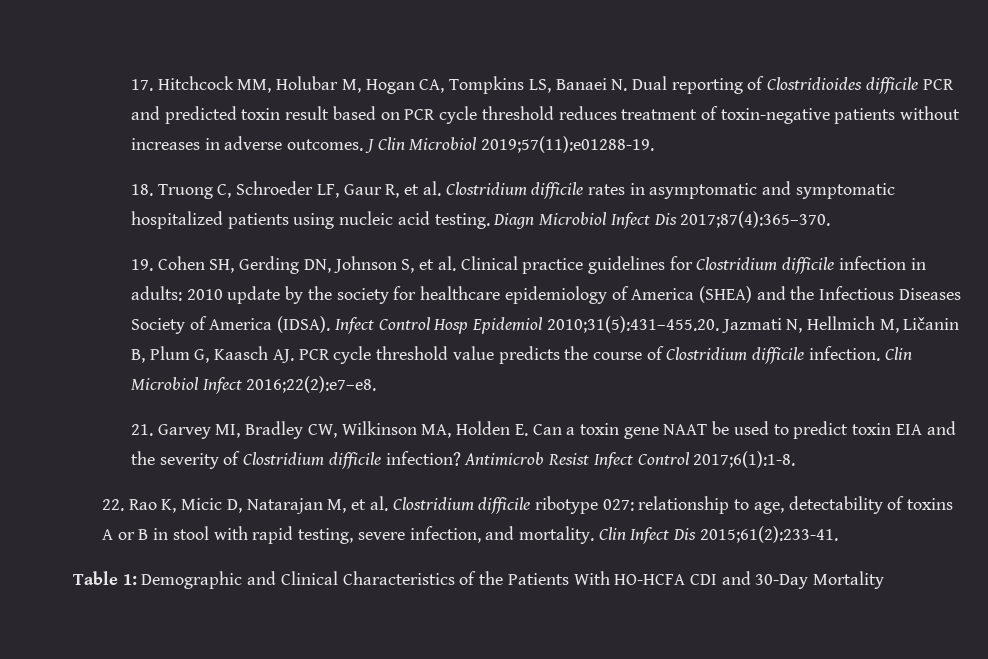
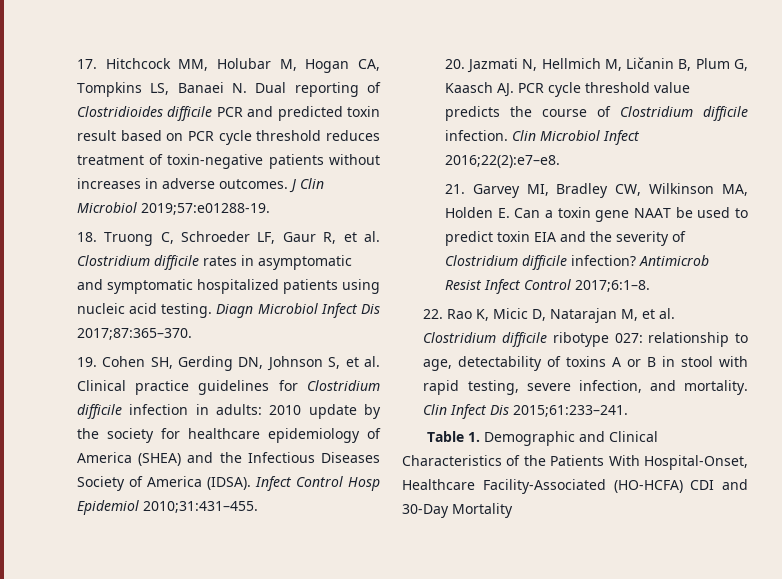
- J Clin Microbiol 2019;57(11):e01288-19.
+ J Clin Microbiol 2019;57:e01288-19.
- Diagn Microbiol Infect Dis 2017;87(4):365–370.
+ Diagn Microbiol Infect Dis 2017;87:365–370.
- Infect Control Hosp Epidemiol 2010;31(5):431–455.20. Jazmati N, Hellmich M, Ličanin B, Plum G, Kaasch AJ. PCR cycle threshold value predicts the course of Clostridium difficile infection.
+ Infect Control Hosp Epidemiol 2010;31:431–455.
+ 20. Jazmati N, Hellmich M, Ličanin B, Plum G, Kaasch AJ. PCR cycle threshold value predicts the course of Clostridium difficile infection.
- Antimicrob Resist Infect Control 2017;6(1):1-8.
+ Antimicrob Resist Infect Control 2017;6:1–8.
- Clin Infect Dis 2015;61(2):233-41.
+ Clin Infect Dis 2015;61:233–241.
- Table 1: Demographic and Clinical Characteristics of the Patients With HO-HCFA CDI and 30-Day Mortality
+ Table 1. Demographic and Clinical Characteristics of the Patients With Hospital-Onset, Healthcare Facility-Associated (HO-HCFA) CDI and 30-Day Mortality

